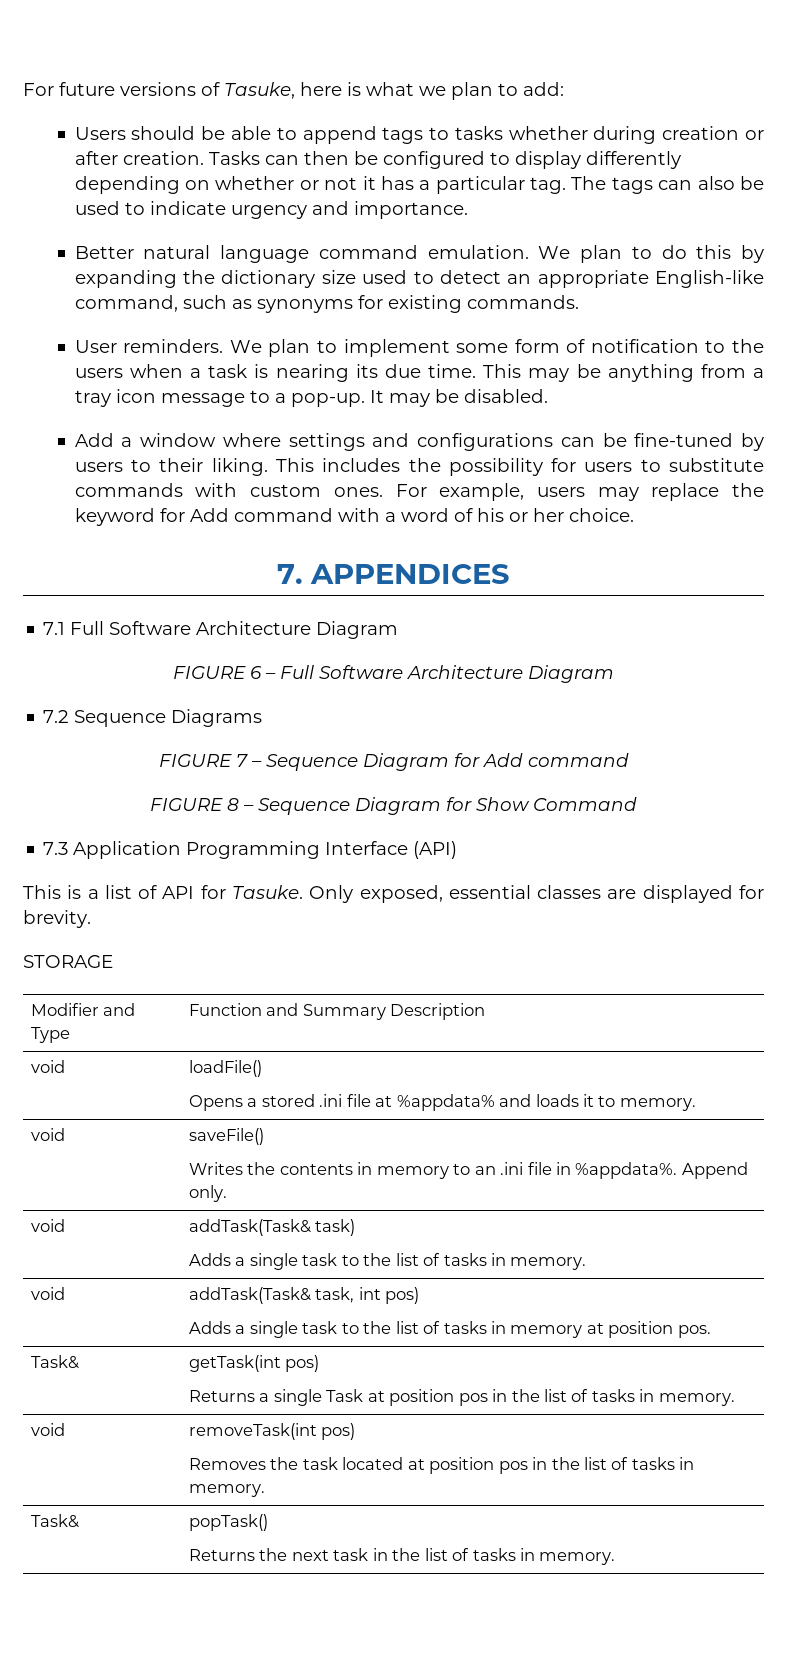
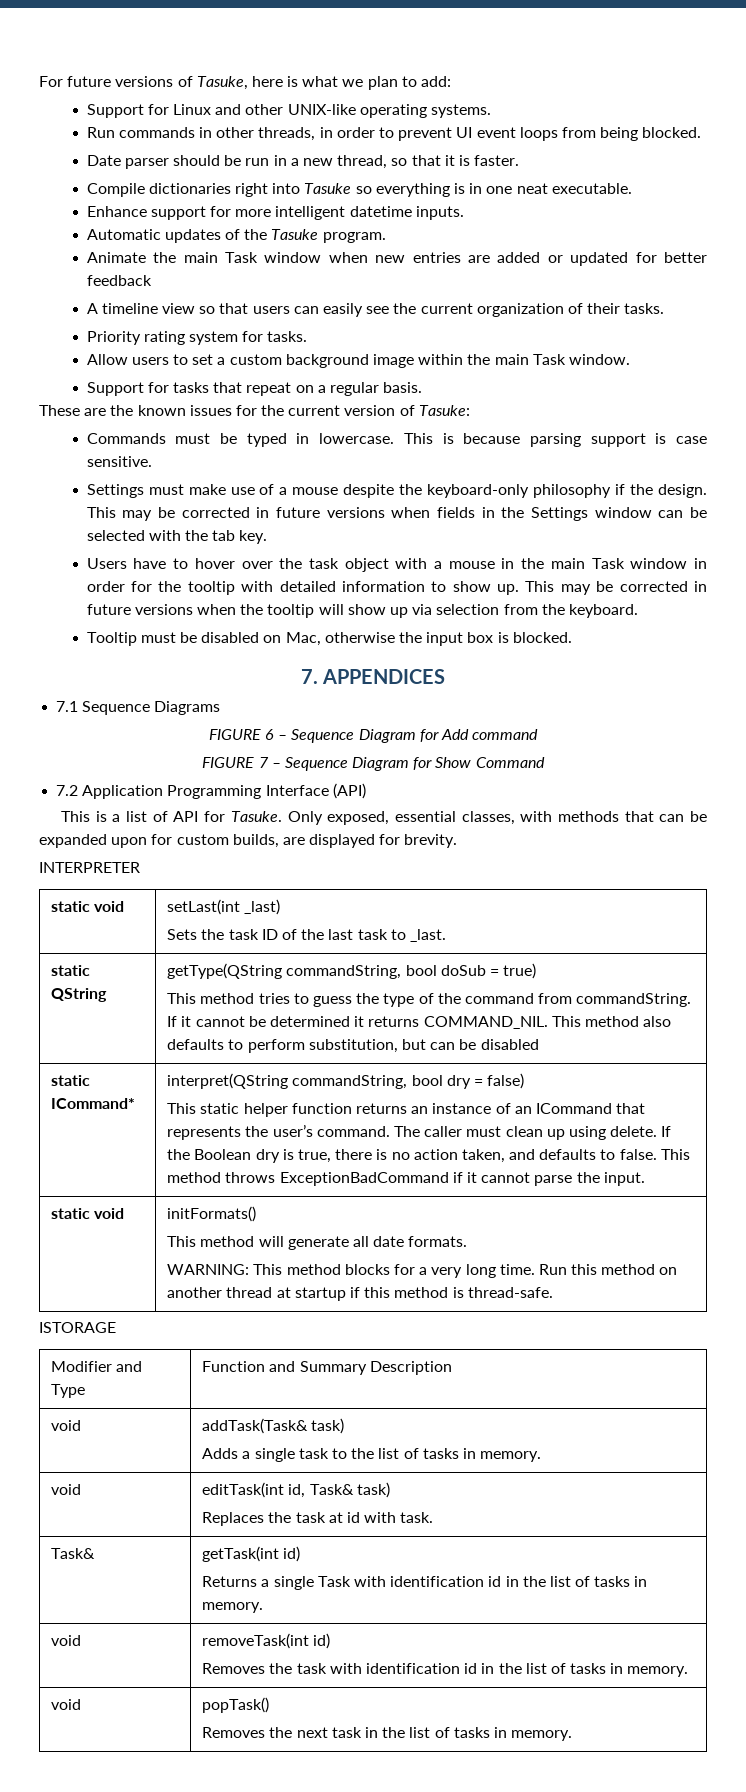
- Users should be able to append tags to tasks whether during creation or after creation. Tasks can then be configured to display differently depending on whether or not it has a particular tag. The tags can also be used to indicate urgency and importance.
- Better natural language command emulation. We plan to do this by expanding the dictionary size used to detect an appropriate English-like command, such as synonyms for existing commands.
- User reminders. We plan to implement some form of notification to the users when a task is nearing its due time. This may be anything from a tray icon message to a pop-up. It may be disabled.
- Add a window where settings and configurations can be fine-tuned by users to their liking. This includes the possibility for users to substitute commands with custom ones. For example, users may replace the keyword for Add command with a word of his or her choice.
+ Support for Linux and other UNIX-like operating systems.
+ Run commands in other threads, in order to prevent UI event loops from being blocked.
+ Date parser should be run in a new thread, so that it is faster.
+ Compile dictionaries right into Tasuke so everything is in one neat executable.
+ Enhance support for more intelligent datetime inputs.
+ Automatic updates of the Tasuke program.
+ Animate the main Task window when new entries are added or updated for better feedback
+ A timeline view so that users can easily see the current organization of their tasks.
+ Priority rating system for tasks.
+ Allow users to set a custom background image within the main Task window.
+ Support for tasks that repeat on a regular basis.
+ These are the known issues for the current version of Tasuke:
+ Commands must be typed in lowercase. This is because parsing support is case sensitive.
+ Settings must make use of a mouse despite the keyboard-only philosophy if the design. This may be corrected in future versions when fields in the Settings window can be selected with the tab key.
+ Users have to hover over the task object with a mouse in the main Task window in order for the tooltip with detailed information to show up. This may be corrected in future versions when the tooltip will show up via selection from the keyboard.
+ Tooltip must be disabled on Mac, otherwise the input box is blocked.
  7. APPENDICES
- 7.1 Full Software Architecture Diagram
- FIGURE 6 – Full Software Architecture Diagram
- 7.2 Sequence Diagrams
+ 7.1 Sequence Diagrams
- FIGURE 7 – Sequence Diagram for Add command
+ FIGURE 6 – Sequence Diagram for Add command
- FIGURE 8 – Sequence Diagram for Show Command
+ FIGURE 7 – Sequence Diagram for Show Command
- 7.3 Application Programming Interface (API)
+ 7.2 Application Programming Interface (API)
- Only exposed, essential classes are displayed for brevity.
- STORAGE
+ Only exposed, essential classes, with methods that can be expanded upon for custom builds, are displayed for brevity.
+ INTERPRETER
+ static void | setLast(int _last)
+ Sets the task ID of the last task to _last.
+ static QString | getType(QString commandString, bool doSub = true)
+ This method tries to guess the type of the command from commandString. If it cannot be determined it returns COMMAND_NIL. This method also defaults to perform substitution, but can be disabled
+ static ICommand* | interpret(QString commandString, bool dry = false)
+ This static helper function returns an instance of an ICommand that represents the user’s command. The caller must clean up using delete. If the Boolean dry is true, there is no action taken, and defaults to false. This method throws ExceptionBadCommand if it cannot parse the input.
+ static void | initFormats()
+ This method will generate all date formats.
+ WARNING: This method blocks for a very long time. Run this method on another thread at startup if this method is thread-safe.
+ ISTORAGE
- void | loadFile()
- Opens a stored .ini file at %appdata% and loads it to memory.
- void | saveFile()
- Writes the contents in memory to an .ini file in %appdata%. Append only.
- void | addTask(Task& task, int pos)
- Adds a single task to the list of tasks in memory at position pos.
+ void | editTask(int id, Task& task)
+ Replaces the task at id with task.
- Task& | getTask(int pos)
- Returns a single Task at position pos in the list of tasks in memory.
+ Task& | getTask(int id)
+ Returns a single Task with identification id in the list of tasks in memory.
- void | removeTask(int pos)
- Removes the task located at position pos in the list of tasks in memory.
- Task& | popTask()
- Returns the next task in the list of tasks in memory.
+ void | removeTask(int id)
+ Removes the task with identification id in the list of tasks in memory.
+ void | popTask()
+ Removes the next task in the list of tasks in memory.

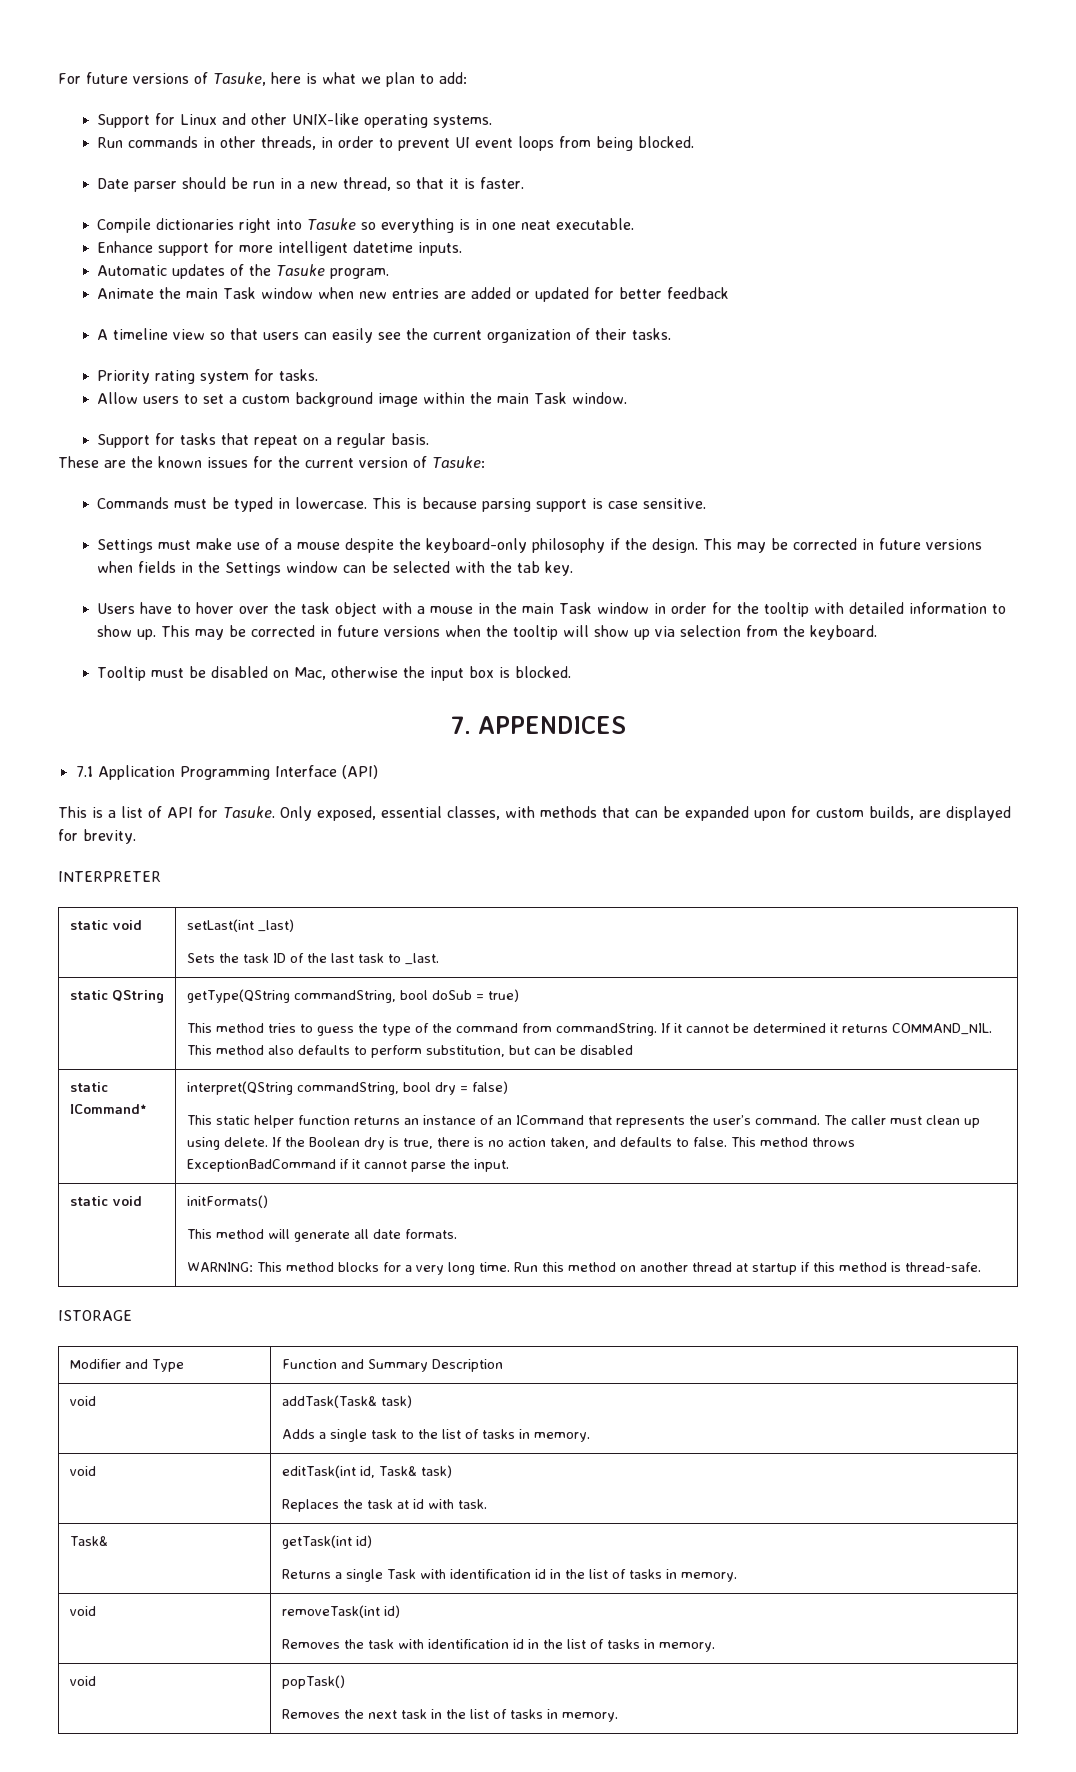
- 7.1 Sequence Diagrams
- FIGURE 6 – Sequence Diagram for Add command
- FIGURE 7 – Sequence Diagram for Show Command
- 7.2 Application Programming Interface (API)
+ 7.1 Application Programming Interface (API)

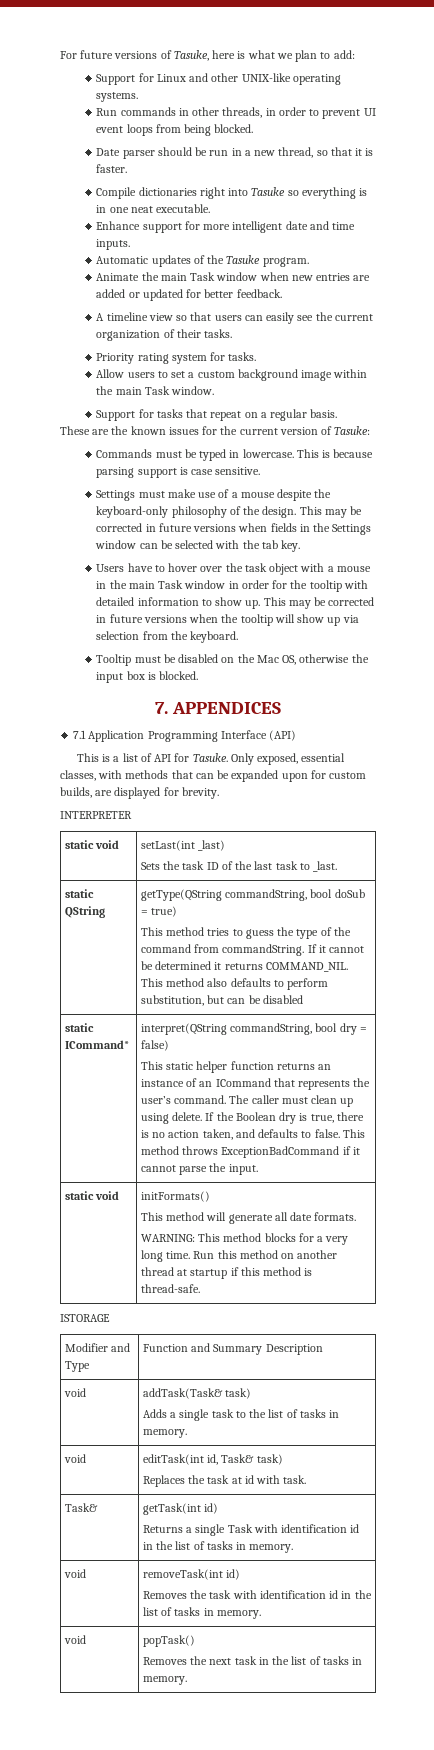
- Enhance support for more intelligent datetime inputs.
+ Enhance support for more intelligent date and time inputs.
- Animate the main Task window when new entries are added or updated for better feedback
+ Animate the main Task window when new entries are added or updated for better feedback.
- Settings must make use of a mouse despite the keyboard-only philosophy if the design.
+ Settings must make use of a mouse despite the keyboard-only philosophy of the design.
- Tooltip must be disabled on Mac, otherwise the input box is blocked.
+ Tooltip must be disabled on the Mac OS, otherwise the input box is blocked.

